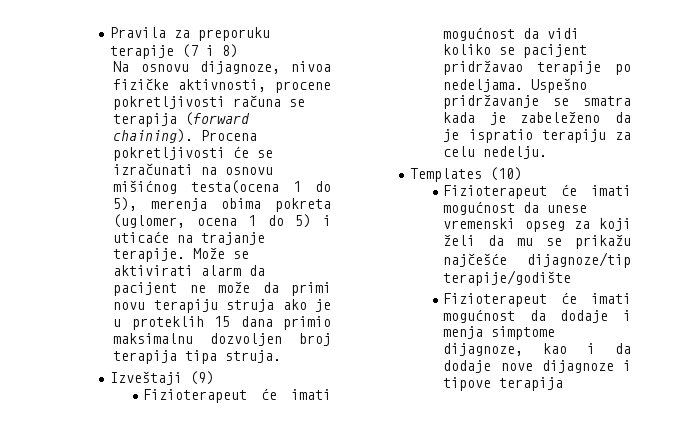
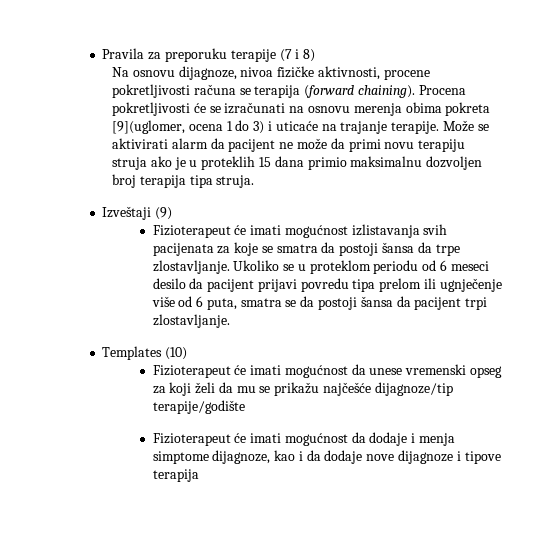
- Procena pokretljivosti će se izračunati na osnovu mišićnog testa(ocena 1 do 5), merenja obima pokreta (uglomer, ocena 1 do 5) i uticaće na trajanje terapije.
+ Procena pokretljivosti će se izračunati na osnovu merenja obima pokreta [9](uglomer, ocena 1 do 3) i uticaće na trajanje terapije.
- Fizioterapeut će imati mogućnost da vidi koliko se pacijent pridržavao terapije po nedeljama. Uspešno pridržavanje se smatra kada je zabeleženo da je ispratio terapiju za celu nedelju.
+ Fizioterapeut će imati mogućnost izlistavanja svih pacijenata za koje se smatra da postoji šansa da trpe zlostavljanje. Ukoliko se u proteklom periodu od 6 meseci desilo da pacijent prijavi povredu tipa prelom ili ugnječenje više od 6 puta, smatra se da postoji šansa da pacijent trpi zlostavljanje.

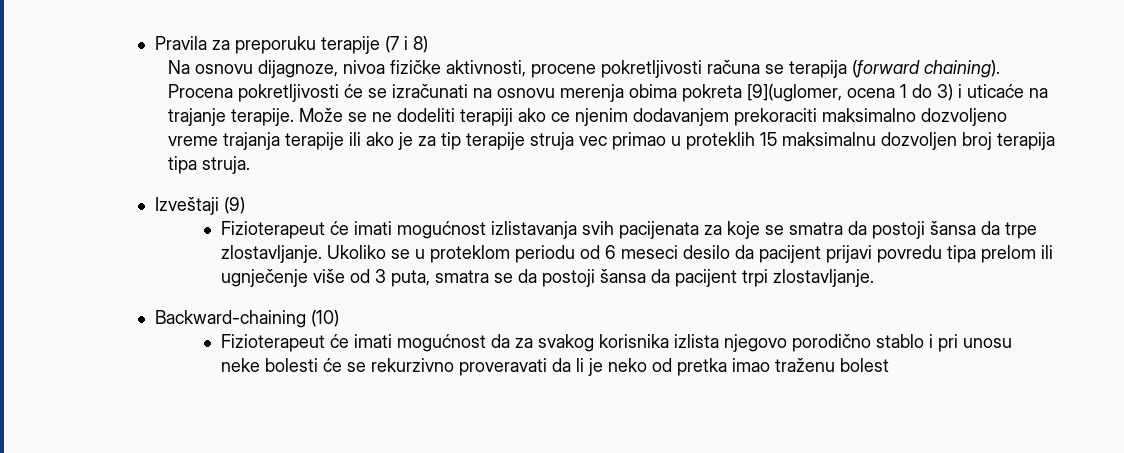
- Može se aktivirati alarm da pacijent ne može da primi novu terapiju struja ako je u proteklih 15 dana primio maksimalnu dozvoljen broj terapija tipa struja.
+ Može se ne dodeliti terapiji ako ce njenim dodavanjem prekoraciti maksimalno dozvoljeno vreme trajanja terapije ili ako je za tip terapije struja vec primao u proteklih 15 maksimalnu dozvoljen broj terapija tipa struja.
- Ukoliko se u proteklom periodu od 6 meseci desilo da pacijent prijavi povredu tipa prelom ili ugnječenje više od 6 puta, smatra se da postoji šansa da pacijent trpi zlostavljanje.
+ Ukoliko se u proteklom periodu od 6 meseci desilo da pacijent prijavi povredu tipa prelom ili ugnječenje više od 3 puta, smatra se da postoji šansa da pacijent trpi zlostavljanje.
- Templates (10)
+ Backward-chaining (10)
- Fizioterapeut će imati mogućnost da unese vremenski opseg za koji želi da mu se prikažu najčešće dijagnoze/tip terapije/godište
- Fizioterapeut će imati mogućnost da dodaje i menja simptome dijagnoze, kao i da dodaje nove dijagnoze i tipove terapija
+ Fizioterapeut će imati mogućnost da za svakog korisnika izlista njegovo porodično stablo i pri unosu neke bolesti će se rekurzivno proveravati da li je neko od pretka imao traženu bolest

